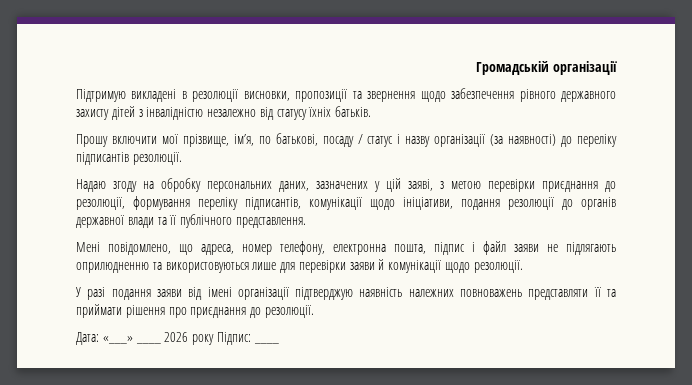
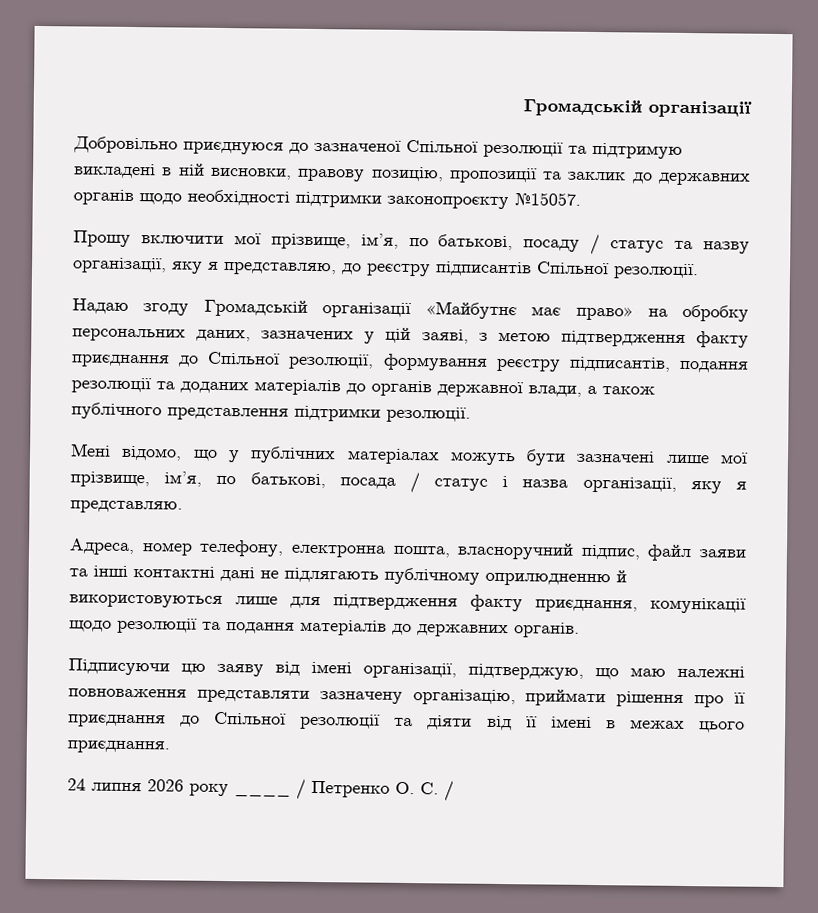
- Підтримую викладені в резолюції висновки, пропозиції та звернення щодо забезпечення рівного державного захисту дітей з інвалідністю незалежно від статусу їхніх батьків.
+ Добровільно приєднуюся до зазначеної Спільної резолюції та підтримую викладені в ній висновки, правову позицію, пропозиції та заклик до державних органів щодо необхідності підтримки законопроєкту №15057.
- Прошу включити мої прізвище, ім’я, по батькові, посаду / статус і назву організації (за наявності) до переліку підписантів резолюції.
- Надаю згоду на обробку персональних даних, зазначених у цій заяві, з метою перевірки приєднання до резолюції, формування переліку підписантів, комунікації щодо ініціативи, подання резолюції до органів державної влади та її публічного представлення.
- Мені повідомлено, що адреса, номер телефону, електронна пошта, підпис і файл заяви не підлягають оприлюдненню та використовуються лише для перевірки заяви й комунікації щодо резолюції.
- У разі подання заяви від імені організації підтверджую наявність належних повноважень представляти її та приймати рішення про приєднання до резолюції.
- Дата: «___» ____ 2026 року Підпис: ____
+ Прошу включити мої прізвище, ім’я, по батькові, посаду / статус та назву організації, яку я представляю, до реєстру підписантів Спільної резолюції.
+ Надаю згоду Громадській організації «Майбутнє має право» на обробку персональних даних, зазначених у цій заяві, з метою підтвердження факту приєднання до Спільної резолюції, формування реєстру підписантів, подання резолюції та доданих матеріалів до органів державної влади, а також публічного представлення підтримки резолюції.
+ Мені відомо, що у публічних матеріалах можуть бути зазначені лише мої прізвище, ім’я, по батькові, посада / статус і назва організації, яку я представляю.
+ Адреса, номер телефону, електронна пошта, власноручний підпис, файл заяви та інші контактні дані не підлягають публічному оприлюдненню й використовуються лише для підтвердження факту приєднання, комунікації щодо резолюції та подання матеріалів до державних органів.
+ Підписуючи цю заяву від імені організації, підтверджую, що маю належні повноваження представляти зазначену організацію, приймати рішення про її приєднання до Спільної резолюції та діяти від її імені в межах цього приєднання.
+ 24 липня 2026 року ____ / Петренко О. С. /

